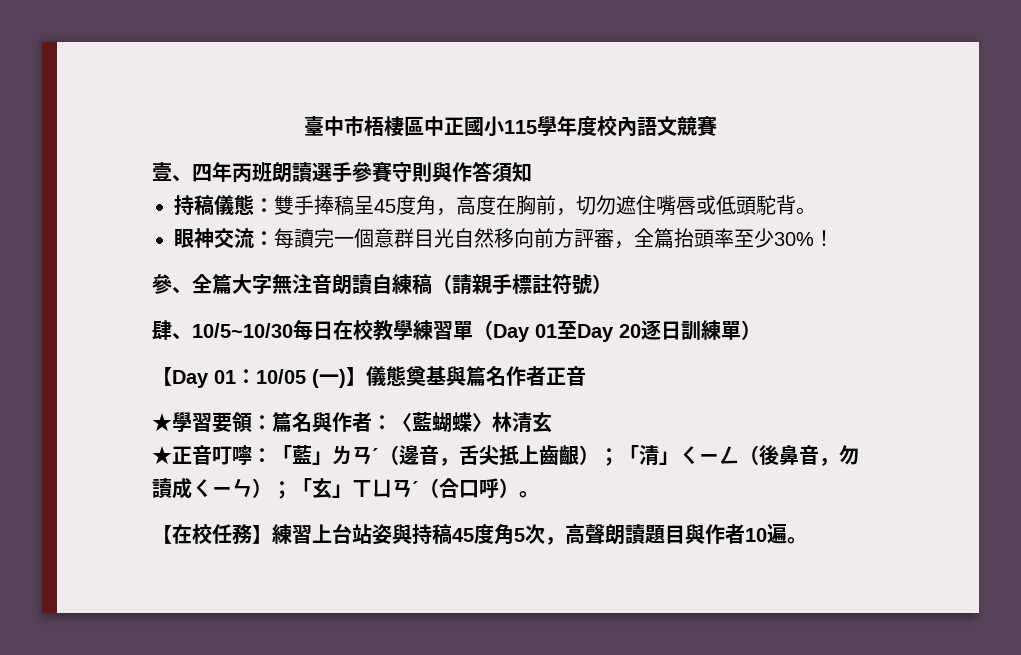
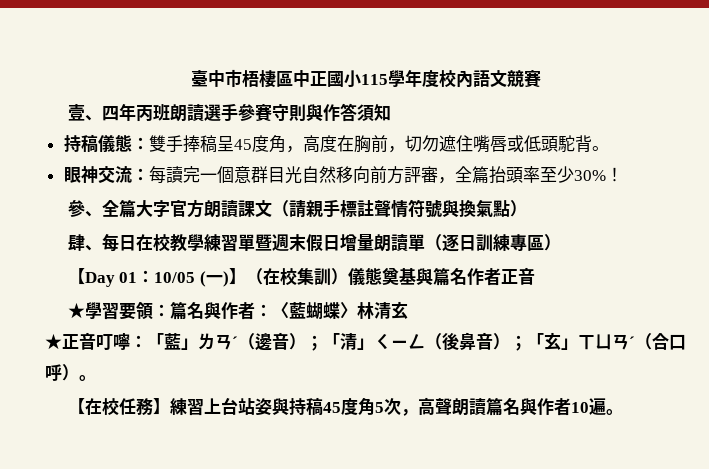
- 參、全篇大字無注音朗讀自練稿（請親手標註符號）
+ 參、全篇大字官方朗讀課文（請親手標註聲情符號與換氣點）
- 肆、10/5~10/30每日在校教學練習單（Day 01至Day 20逐日訓練單）
+ 肆、每日在校教學練習單暨週末假日增量朗讀單（逐日訓練專區）
- 【Day 01：10/05 (一)】儀態奠基與篇名作者正音
+ 【Day 01：10/05 (一)】（在校集訓）儀態奠基與篇名作者正音
- ★正音叮嚀：「藍」ㄌㄢˊ（邊音，舌尖抵上齒齦）；「清」ㄑㄧㄥ（後鼻音，勿讀成ㄑㄧㄣ）；「玄」ㄒㄩㄢˊ（合口呼）。
+ ★正音叮嚀：「藍」ㄌㄢˊ（邊音）；「清」ㄑㄧㄥ（後鼻音）；「玄」ㄒㄩㄢˊ（合口呼）。
- 【在校任務】練習上台站姿與持稿45度角5次，高聲朗讀題目與作者10遍。
+ 【在校任務】練習上台站姿與持稿45度角5次，高聲朗讀篇名與作者10遍。

